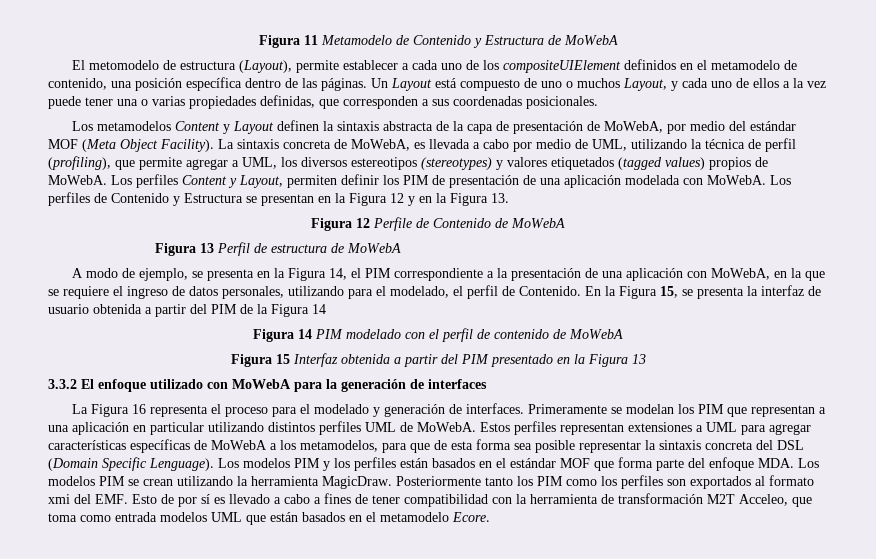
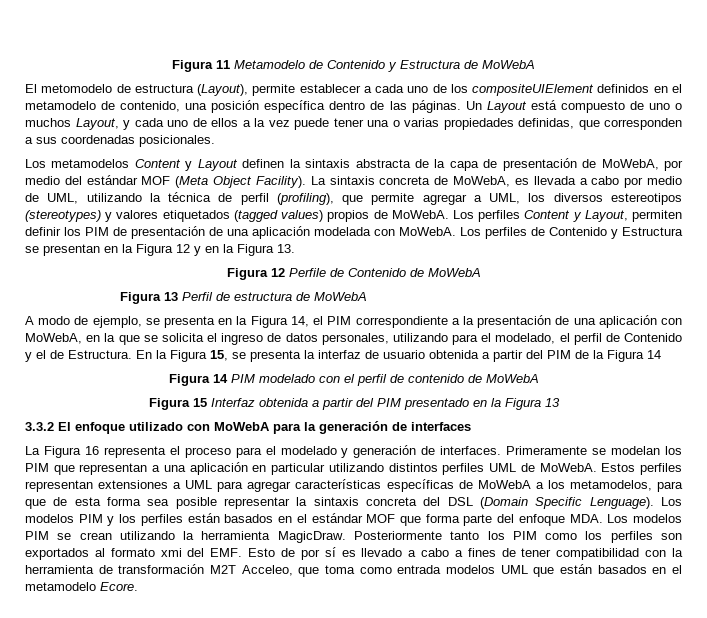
- A modo de ejemplo, se presenta en la Figura 14, el PIM correspondiente a la presentación de una aplicación con MoWebA, en la que se requiere el ingreso de datos personales, utilizando para el modelado, el perfil de Contenido.
+ A modo de ejemplo, se presenta en la Figura 14, el PIM correspondiente a la presentación de una aplicación con MoWebA, en la que se solicita el ingreso de datos personales, utilizando para el modelado, el perfil de Contenido y el de Estructura.

